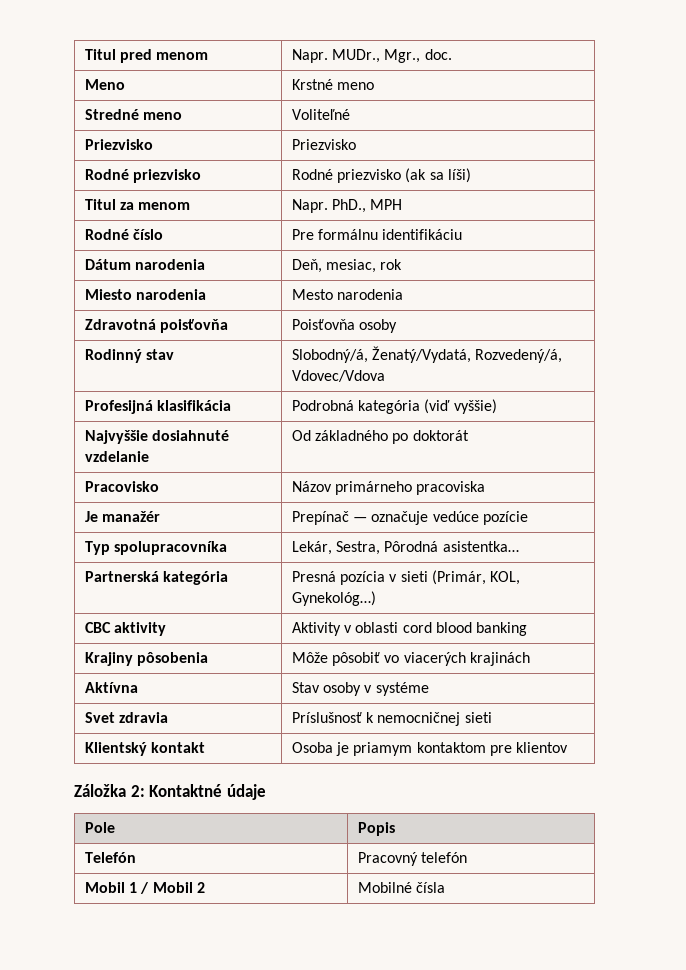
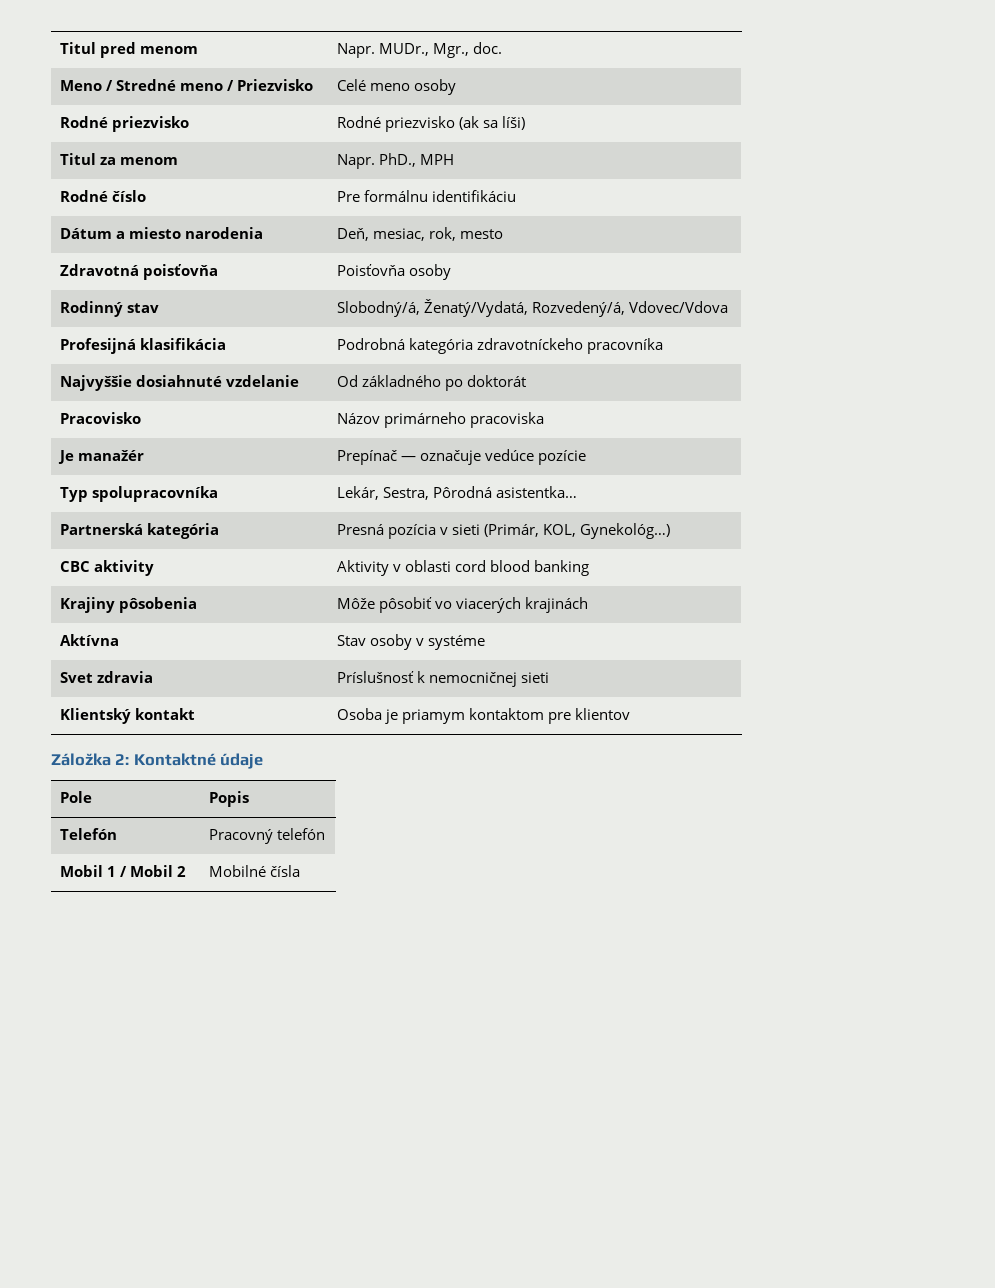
- Meno | Krstné meno
- Stredné meno | Voliteľné
- Priezvisko | Priezvisko
+ Meno / Stredné meno / Priezvisko | Celé meno osoby
- Dátum narodenia | Deň, mesiac, rok
- Miesto narodenia | Mesto narodenia
+ Dátum a miesto narodenia | Deň, mesiac, rok, mesto
- Profesijná klasifikácia | Podrobná kategória (viď vyššie)
+ Profesijná klasifikácia | Podrobná kategória zdravotníckeho pracovníka

